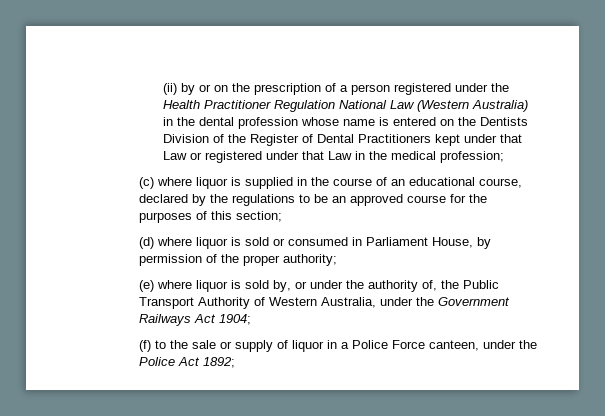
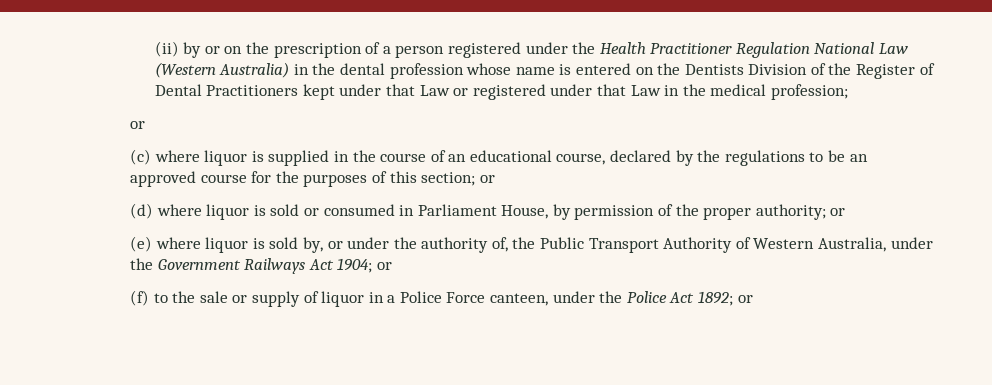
  (ii) by or on the prescription of a person registered under the Health Practitioner Regulation National Law (Western Australia) in the dental profession whose name is entered on the Dentists Division of the Register of Dental Practitioners kept under that Law or registered under that Law in the medical profession;
+ or
- (c) where liquor is supplied in the course of an educational course, declared by the regulations to be an approved course for the purposes of this section;
+ (c) where liquor is supplied in the course of an educational course, declared by the regulations to be an approved course for the purposes of this section; or
- (d) where liquor is sold or consumed in Parliament House, by permission of the proper authority;
+ (d) where liquor is sold or consumed in Parliament House, by permission of the proper authority; or
- (e) where liquor is sold by, or under the authority of, the Public Transport Authority of Western Australia, under the Government Railways Act 1904;
+ (e) where liquor is sold by, or under the authority of, the Public Transport Authority of Western Australia, under the Government Railways Act 1904; or
- (f) to the sale or supply of liquor in a Police Force canteen, under the Police Act 1892;
+ (f) to the sale or supply of liquor in a Police Force canteen, under the Police Act 1892; or

